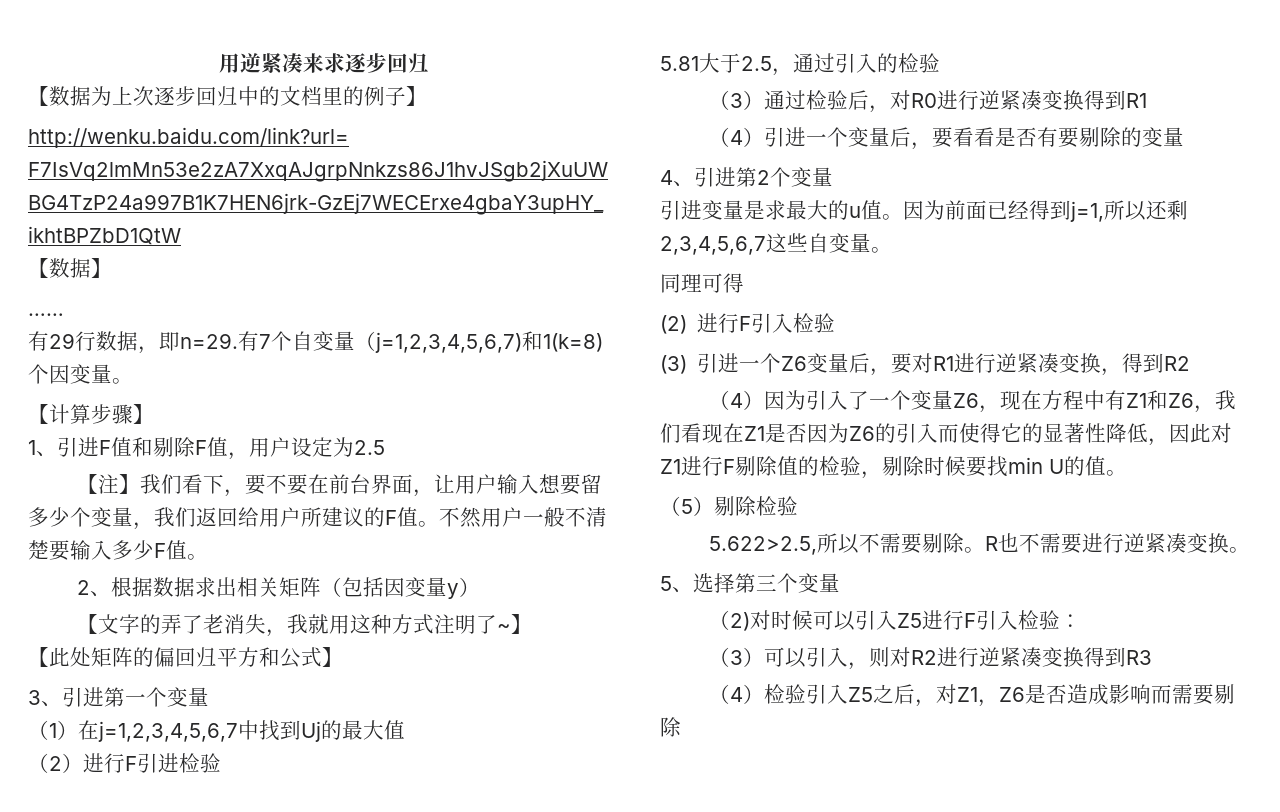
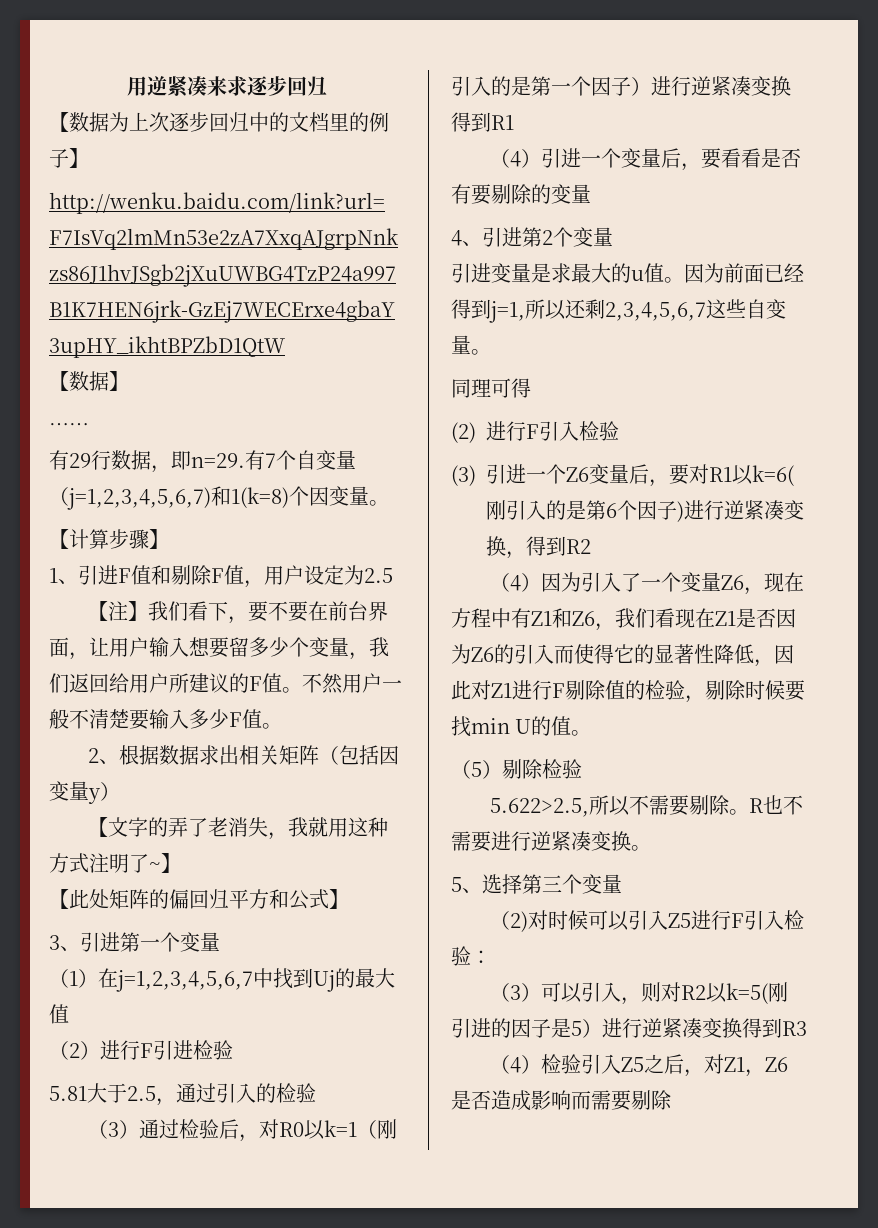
- （3）通过检验后，对R0进行逆紧凑变换得到R1
+ （3）通过检验后，对R0以k=1（刚引入的是第一个因子）进行逆紧凑变换得到R1
- (3)引进一个Z6变量后，要对R1进行逆紧凑变换，得到R2
+ (3)引进一个Z6变量后，要对R1以k=6(刚引入的是第6个因子)进行逆紧凑变换，得到R2
- （3）可以引入，则对R2进行逆紧凑变换得到R3
+ （3）可以引入，则对R2以k=5(刚引进的因子是5）进行逆紧凑变换得到R3

